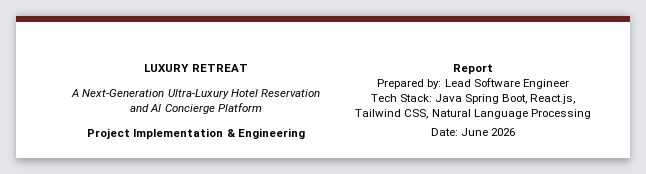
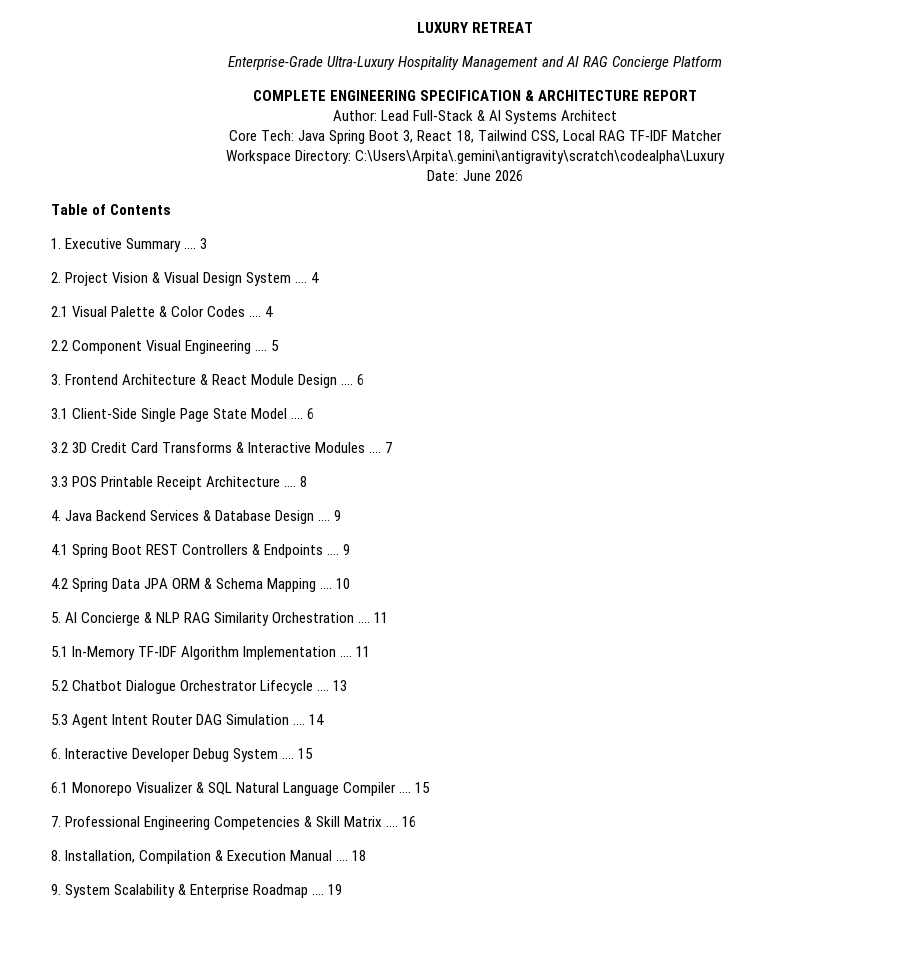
- A Next-Generation Ultra-Luxury Hotel Reservation and AI Concierge Platform
+ Enterprise-Grade Ultra-Luxury Hospitality Management and AI RAG Concierge Platform
- Project Implementation & Engineering Report
- Prepared by: Lead Software Engineer
- Tech Stack: Java Spring Boot, React.js, Tailwind CSS, Natural Language Processing
+ COMPLETE ENGINEERING SPECIFICATION & ARCHITECTURE REPORT
+ Author: Lead Full-Stack & AI Systems Architect
+ Core Tech: Java Spring Boot 3, React 18, Tailwind CSS, Local RAG TF-IDF Matcher
+ Workspace Directory: C:\Users\Arpita\.gemini\antigravity\scratch\codealpha\Luxury
  Date: June 2026
+ Table of Contents
+ 1. Executive Summary .... 3
+ 2. Project Vision & Visual Design System .... 4
+ 2.1 Visual Palette & Color Codes .... 4
+ 2.2 Component Visual Engineering .... 5
+ 3. Frontend Architecture & React Module Design .... 6
+ 3.1 Client-Side Single Page State Model .... 6
+ 3.2 3D Credit Card Transforms & Interactive Modules .... 7
+ 3.3 POS Printable Receipt Architecture .... 8
+ 4. Java Backend Services & Database Design .... 9
+ 4.1 Spring Boot REST Controllers & Endpoints .... 9
+ 4.2 Spring Data JPA ORM & Schema Mapping .... 10
+ 5. AI Concierge & NLP RAG Similarity Orchestration .... 11
+ 5.1 In-Memory TF-IDF Algorithm Implementation .... 11
+ 5.2 Chatbot Dialogue Orchestrator Lifecycle .... 13
+ 5.3 Agent Intent Router DAG Simulation .... 14
+ 6. Interactive Developer Debug System .... 15
+ 6.1 Monorepo Visualizer & SQL Natural Language Compiler .... 15
+ 7. Professional Engineering Competencies & Skill Matrix .... 16
+ 8. Installation, Compilation & Execution Manual .... 18
+ 9. System Scalability & Enterprise Roadmap .... 19

